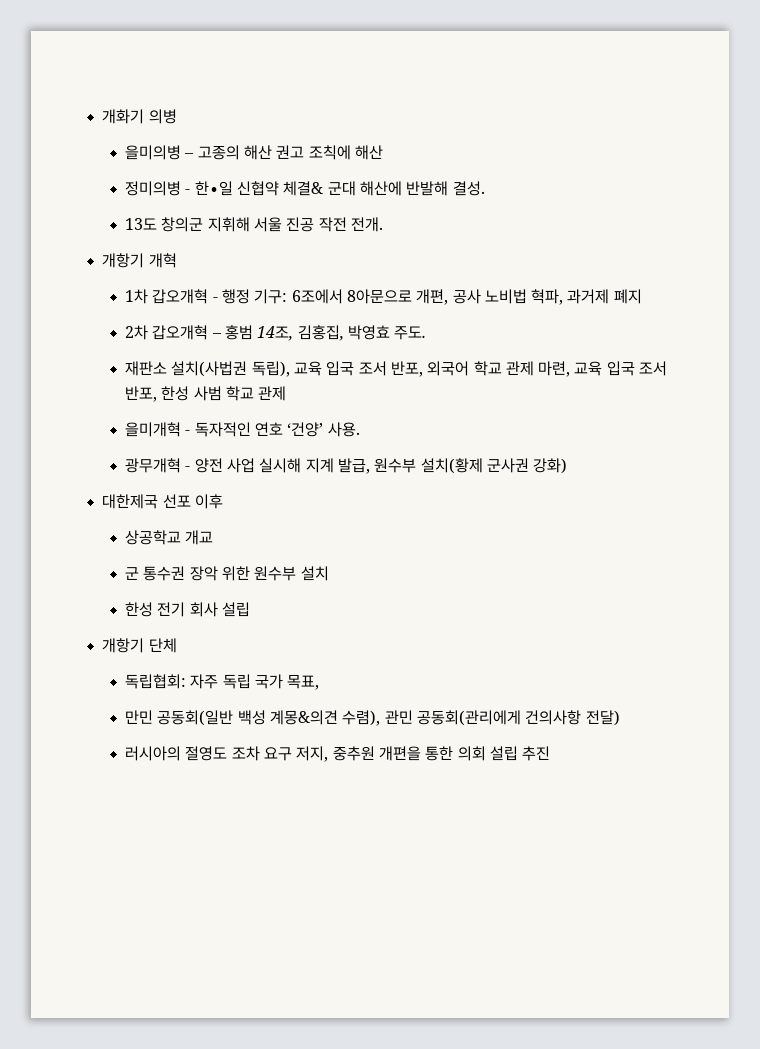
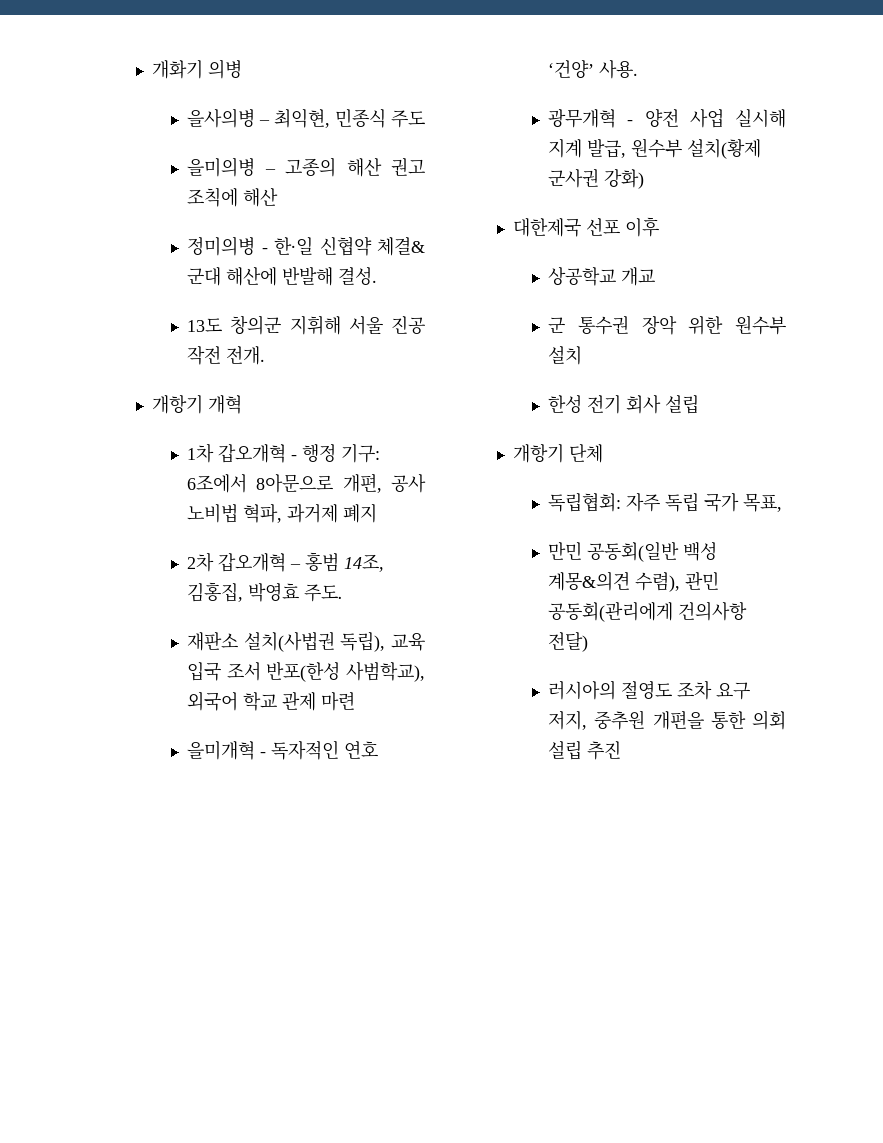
+ 을사의병 – 최익현, 민종식 주도
- 재판소 설치(사법권 독립), 교육 입국 조서 반포, 외국어 학교 관제 마련, 교육 입국 조서 반포, 한성 사범 학교 관제
+ 재판소 설치(사법권 독립), 교육 입국 조서 반포(한성 사범학교), 외국어 학교 관제 마련

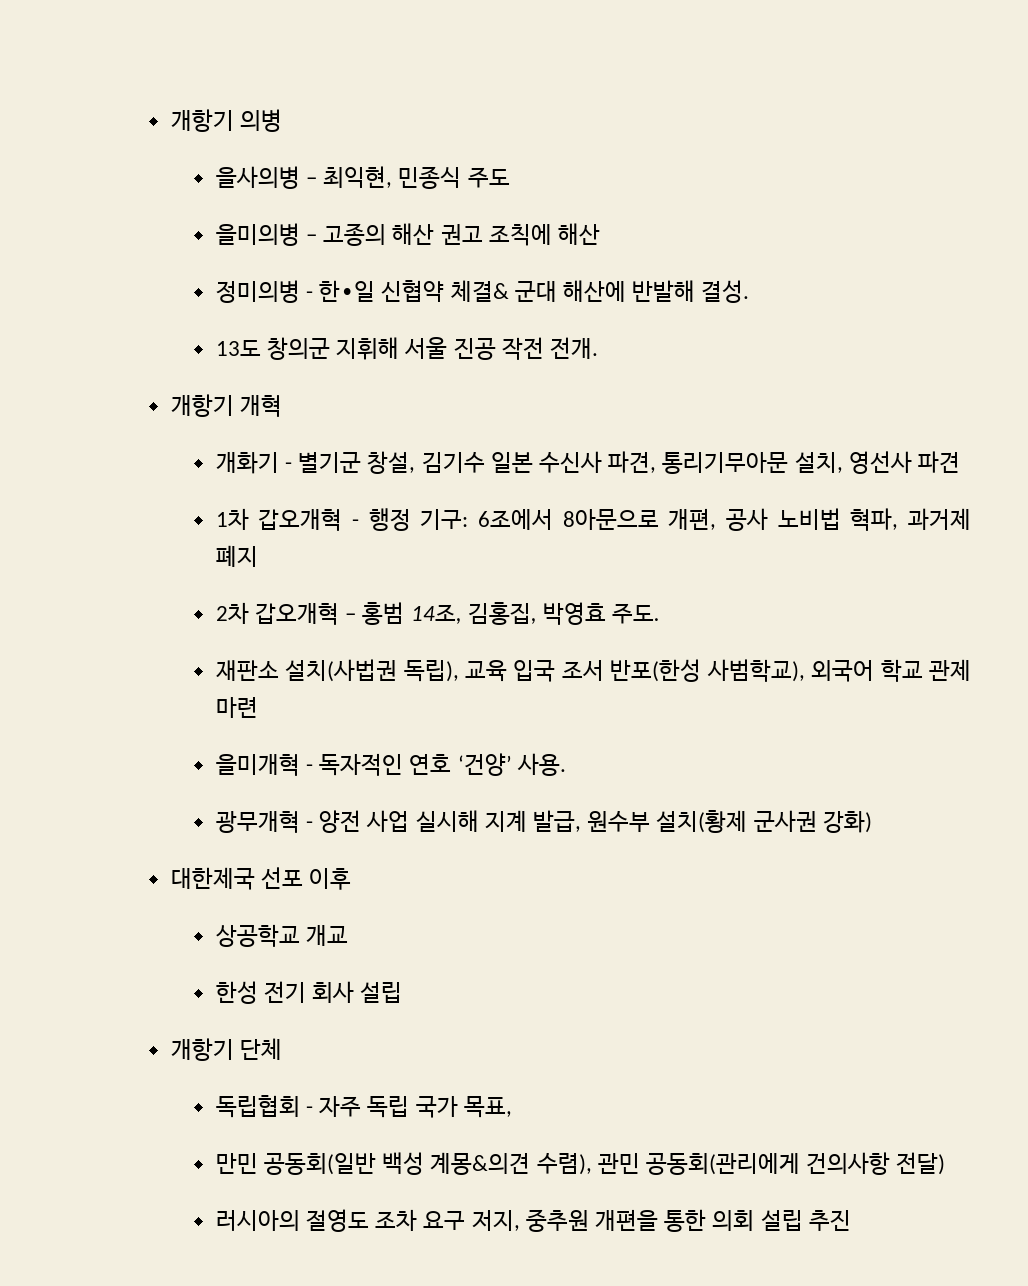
- 개화기 의병
+ 개항기 의병
+ 개화기 - 별기군 창설, 김기수 일본 수신사 파견, 통리기무아문 설치, 영선사 파견
- 군 통수권 장악 위한 원수부 설치
- 독립협회: 자주 독립 국가 목표,
+ 독립협회 - 자주 독립 국가 목표,

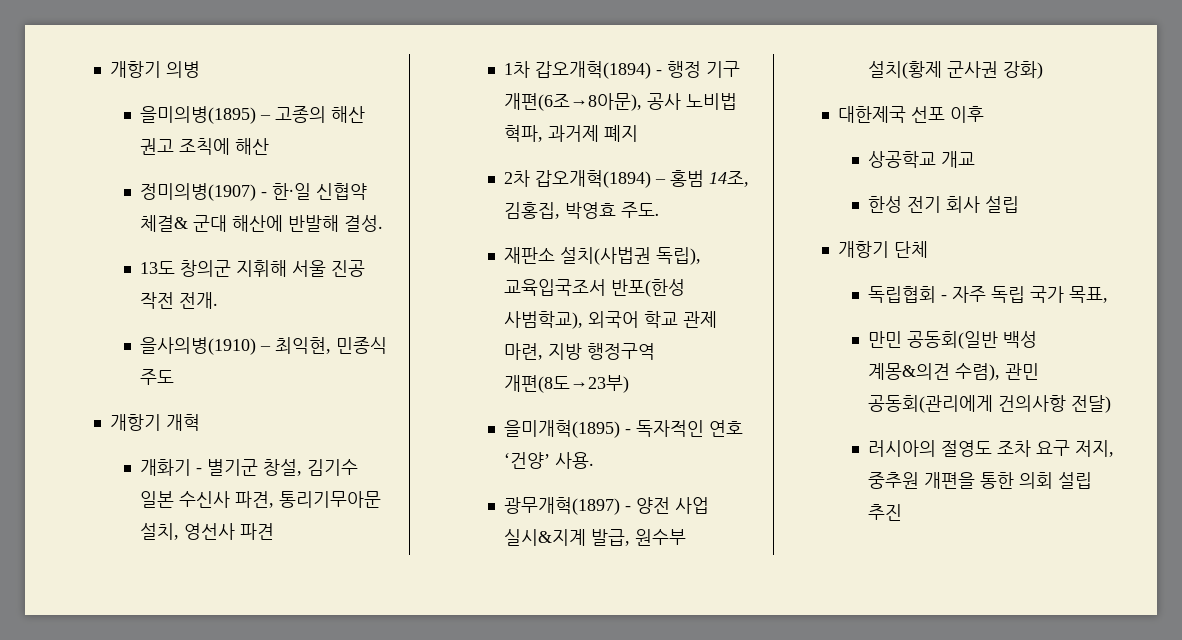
- 을사의병 – 최익현, 민종식 주도
- 을미의병 – 고종의 해산 권고 조칙에 해산
+ 을미의병(1895) – 고종의 해산 권고 조칙에 해산
- 정미의병 - 한∙일 신협약 체결& 군대 해산에 반발해 결성.
+ 정미의병(1907) - 한∙일 신협약 체결& 군대 해산에 반발해 결성.
+ 을사의병(1910) – 최익현, 민종식 주도
- 1차 갑오개혁 - 행정 기구: 6조에서 8아문으로 개편, 공사 노비법 혁파, 과거제 폐지
+ 1차 갑오개혁(1894) - 행정 기구 개편(6조→8아문), 공사 노비법 혁파, 과거제 폐지
- 2차 갑오개혁 – 홍범 14조, 김홍집, 박영효 주도.
+ 2차 갑오개혁(1894) – 홍범 14조, 김홍집, 박영효 주도.
- 재판소 설치(사법권 독립), 교육 입국 조서 반포(한성 사범학교), 외국어 학교 관제 마련
- 을미개혁 - 독자적인 연호 ‘건양’ 사용.
+ 재판소 설치(사법권 독립), 교육입국조서 반포(한성 사범학교), 외국어 학교 관제 마련, 지방 행정구역 개편(8도→23부)
+ 을미개혁(1895) - 독자적인 연호 ‘건양’ 사용.
- 광무개혁 - 양전 사업 실시해 지계 발급, 원수부 설치(황제 군사권 강화)
+ 광무개혁(1897) - 양전 사업 실시&지계 발급, 원수부 설치(황제 군사권 강화)

